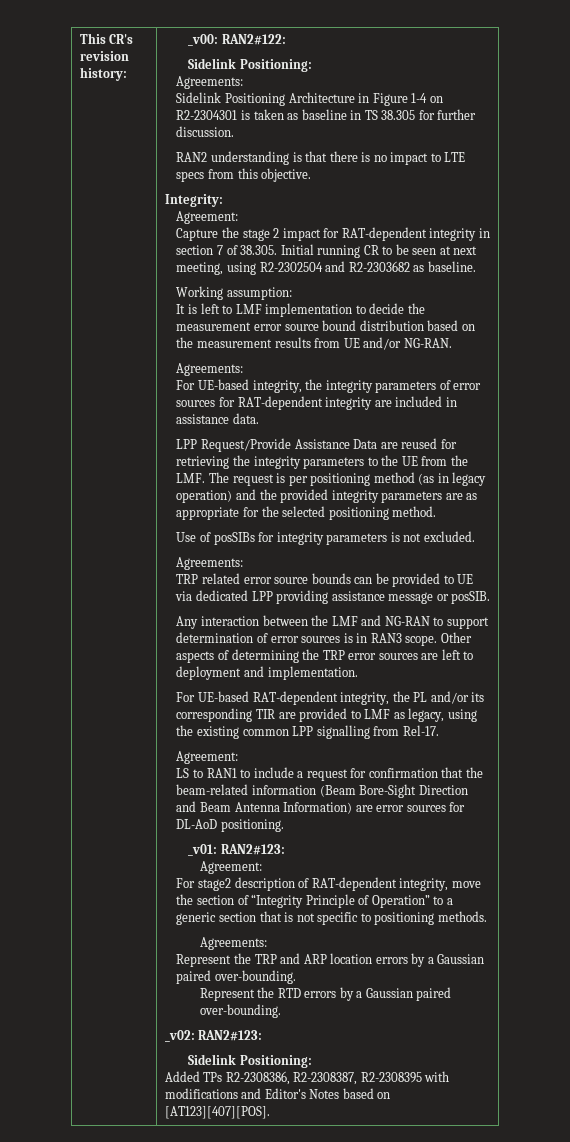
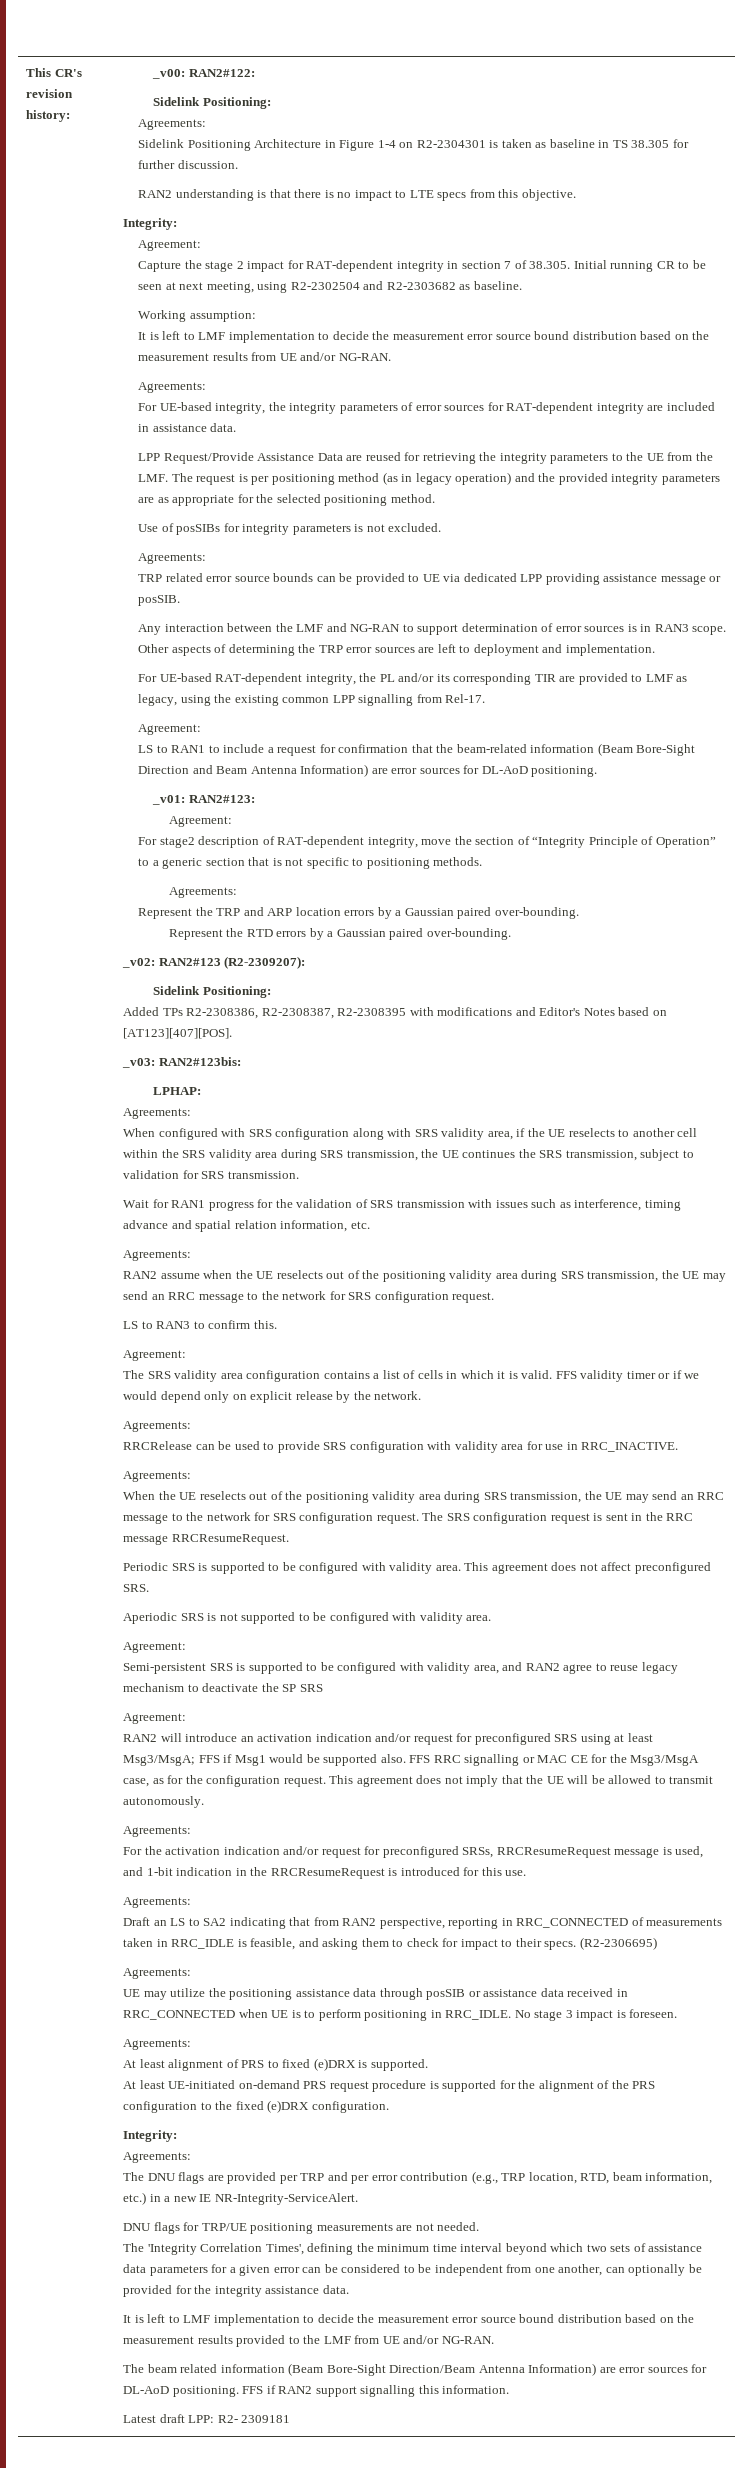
- _v02: RAN2#123:
+ _v02: RAN2#123 (R2-2309207):
+ _v03: RAN2#123bis:
+ LPHAP:
+ Agreements:
+ When configured with SRS configuration along with SRS validity area, if the UE reselects to another cell within the SRS validity area during SRS transmission, the UE continues the SRS transmission, subject to validation for SRS transmission.
+ Wait for RAN1 progress for the validation of SRS transmission with issues such as interference, timing advance and spatial relation information, etc.
+ Agreements:
+ RAN2 assume when the UE reselects out of the positioning validity area during SRS transmission, the UE may send an RRC message to the network for SRS configuration request.
+ LS to RAN3 to confirm this.
+ Agreement:
+ The SRS validity area configuration contains a list of cells in which it is valid. FFS validity timer or if we would depend only on explicit release by the network.
+ Agreements:
+ RRCRelease can be used to provide SRS configuration with validity area for use in RRC_INACTIVE.
+ Agreements:
+ When the UE reselects out of the positioning validity area during SRS transmission, the UE may send an RRC message to the network for SRS configuration request. The SRS configuration request is sent in the RRC message RRCResumeRequest.
+ Periodic SRS is supported to be configured with validity area. This agreement does not affect preconfigured SRS.
+ Aperiodic SRS is not supported to be configured with validity area.
+ Agreement:
+ Semi-persistent SRS is supported to be configured with validity area, and RAN2 agree to reuse legacy mechanism to deactivate the SP SRS
+ Agreement:
+ RAN2 will introduce an activation indication and/or request for preconfigured SRS using at least Msg3/MsgA; FFS if Msg1 would be supported also. FFS RRC signalling or MAC CE for the Msg3/MsgA case, as for the configuration request. This agreement does not imply that the UE will be allowed to transmit autonomously.
+ Agreements:
+ For the activation indication and/or request for preconfigured SRSs, RRCResumeRequest message is used, and 1-bit indication in the RRCResumeRequest is introduced for this use.
+ Agreements:
+ Draft an LS to SA2 indicating that from RAN2 perspective, reporting in RRC_CONNECTED of measurements taken in RRC_IDLE is feasible, and asking them to check for impact to their specs. (R2-2306695)
+ Agreements:
+ UE may utilize the positioning assistance data through posSIB or assistance data received in RRC_CONNECTED when UE is to perform positioning in RRC_IDLE. No stage 3 impact is foreseen.
+ Agreements:
+ At least alignment of PRS to fixed (e)DRX is supported.
+ At least UE-initiated on-demand PRS request procedure is supported for the alignment of the PRS configuration to the fixed (e)DRX configuration.
+ Integrity:
+ Agreements:
+ The DNU flags are provided per TRP and per error contribution (e.g., TRP location, RTD, beam information, etc.) in a new IE NR-Integrity-ServiceAlert.
+ DNU flags for TRP/UE positioning measurements are not needed.
+ The 'Integrity Correlation Times', defining the minimum time interval beyond which two sets of assistance data parameters for a given error can be considered to be independent from one another, can optionally be provided for the integrity assistance data.
+ It is left to LMF implementation to decide the measurement error source bound distribution based on the measurement results provided to the LMF from UE and/or NG-RAN.
+ The beam related information (Beam Bore-Sight Direction/Beam Antenna Information) are error sources for DL-AoD positioning. FFS if RAN2 support signalling this information.
+ Latest draft LPP: R2- 2309181

